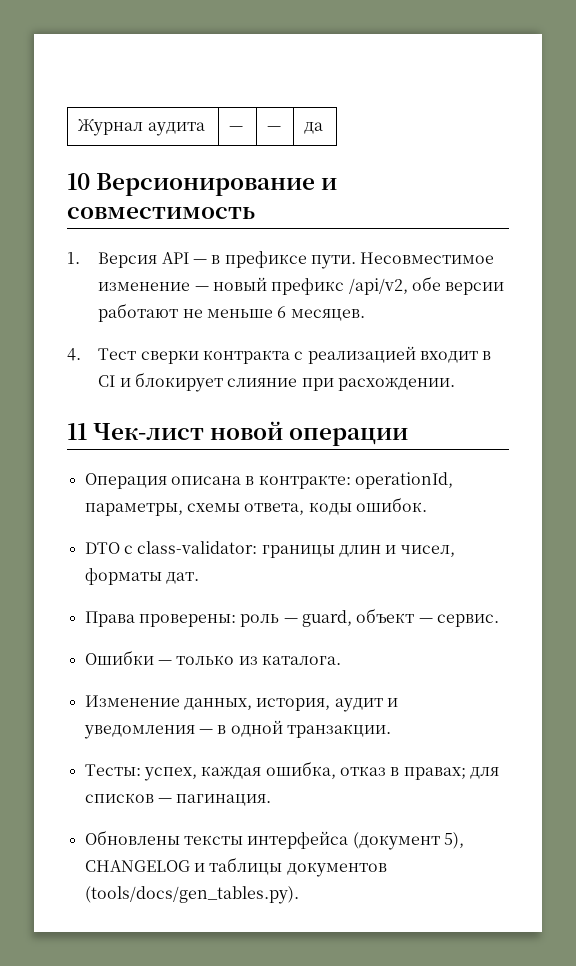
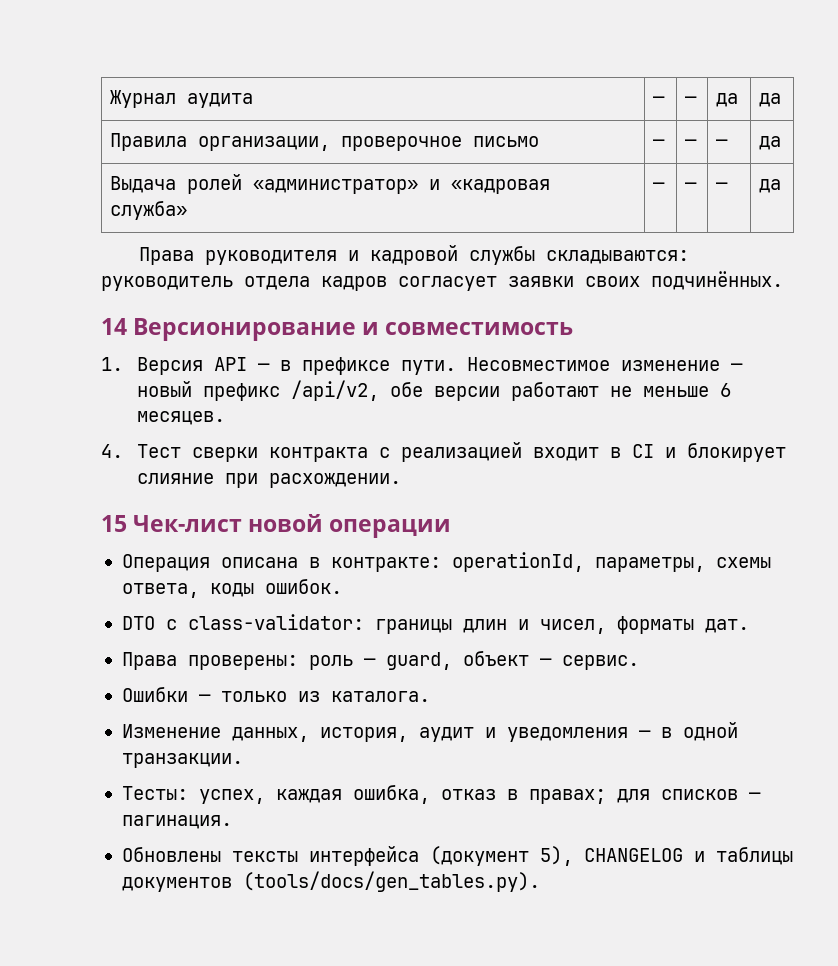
- Журнал аудита | — | — | да
- 10 Версионирование и совместимость
+ Журнал аудита | — | — | да | да
+ Правила организации, проверочное письмо | — | — | — | да
+ Выдача ролей «администратор» и «кадровая служба» | — | — | — | да
+ Права руководителя и кадровой службы складываются: руководитель отдела кадров согласует заявки своих подчинённых.
+ 14 Версионирование и совместимость
- 11 Чек-лист новой операции
+ 15 Чек-лист новой операции

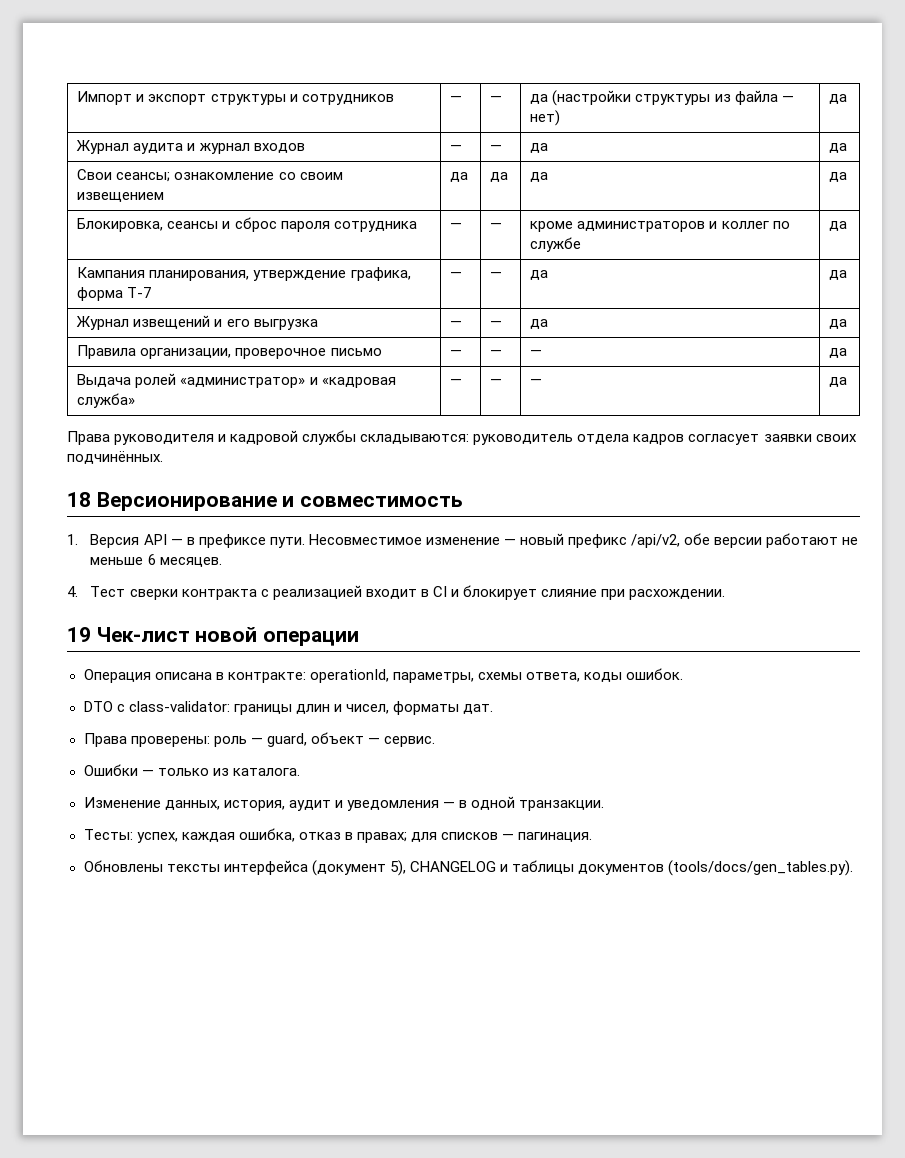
- Журнал аудита | — | — | да | да
+ Импорт и экспорт структуры и сотрудников | — | — | да (настройки структуры из файла — нет) | да
+ Журнал аудита и журнал входов | — | — | да | да
+ Свои сеансы; ознакомление со своим извещением | да | да | да | да
+ Блокировка, сеансы и сброс пароля сотрудника | — | — | кроме администраторов и коллег по службе | да
+ Кампания планирования, утверждение графика, форма Т-7 | — | — | да | да
+ Журнал извещений и его выгрузка | — | — | да | да
- 14 Версионирование и совместимость
+ 18 Версионирование и совместимость
- 15 Чек-лист новой операции
+ 19 Чек-лист новой операции

